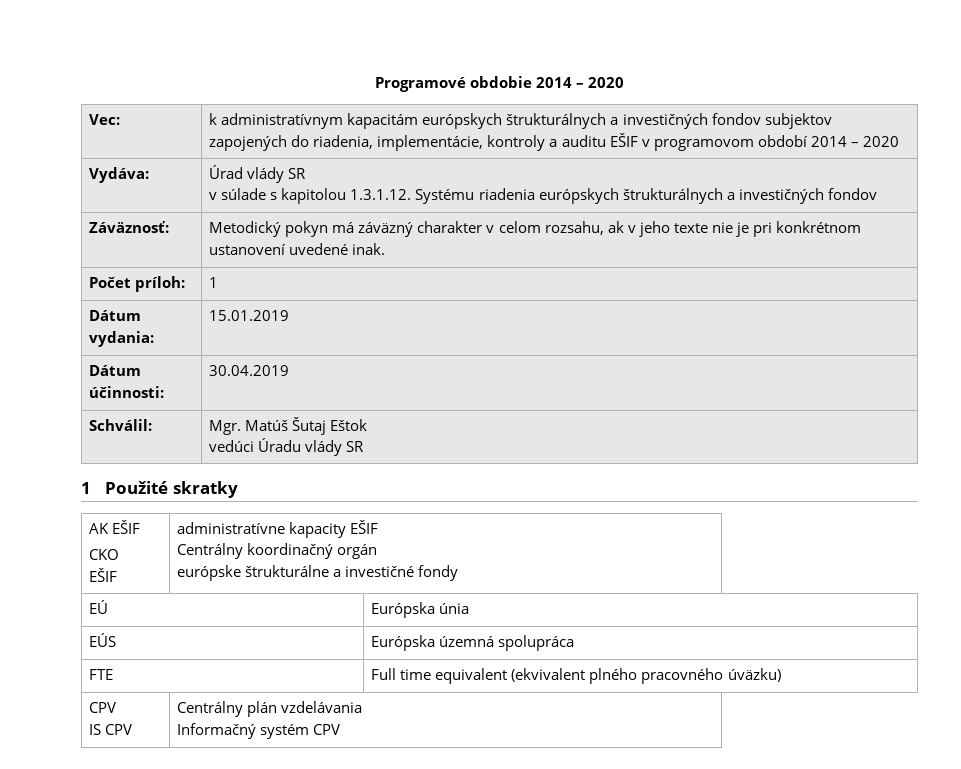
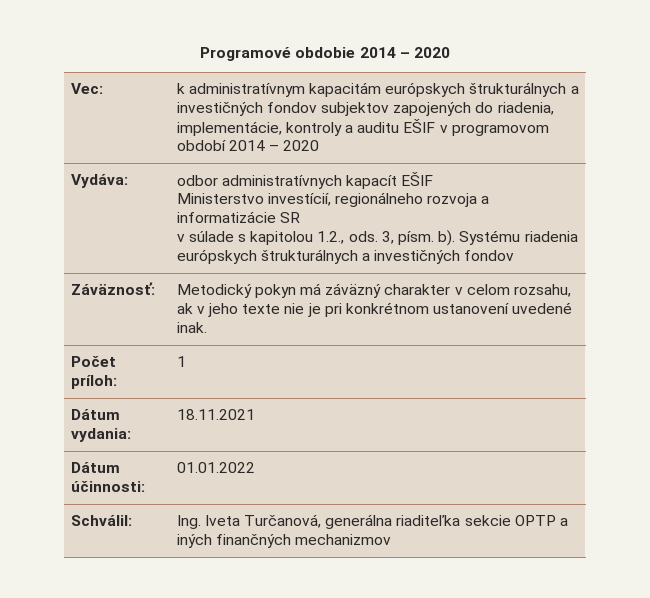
- Vydáva: | Úrad vlády SR
- v súlade s kapitolou 1.3.1.12. Systému riadenia európskych štrukturálnych a investičných fondov
+ Vydáva: | odbor administratívnych kapacít EŠIF
+ Ministerstvo investícií, regionálneho rozvoja a informatizácie SR
+ v súlade s kapitolou 1.2., ods. 3, písm. b). Systému riadenia európskych štrukturálnych a investičných fondov
- Dátum vydania: | 15.01.2019
+ Dátum vydania: | 18.11.2021
- Dátum účinnosti: | 30.04.2019
+ Dátum účinnosti: | 01.01.2022
- Schválil: | Mgr. Matúš Šutaj Eštok
- vedúci Úradu vlády SR
- 1 Použité skratky
- AK EŠIF
- CKO
- EŠIF | administratívne kapacity EŠIF
- Centrálny koordinačný orgán
- európske štrukturálne a investičné fondy
- EÚ | Európska únia
- EÚS | Európska územná spolupráca
- FTE | Full time equivalent (ekvivalent plného pracovného úväzku)
- CPV
- IS CPV | Centrálny plán vzdelávania
- Informačný systém CPV
+ Schválil: | Ing. Iveta Turčanová, generálna riaditeľka sekcie OPTP a iných finančných mechanizmov

